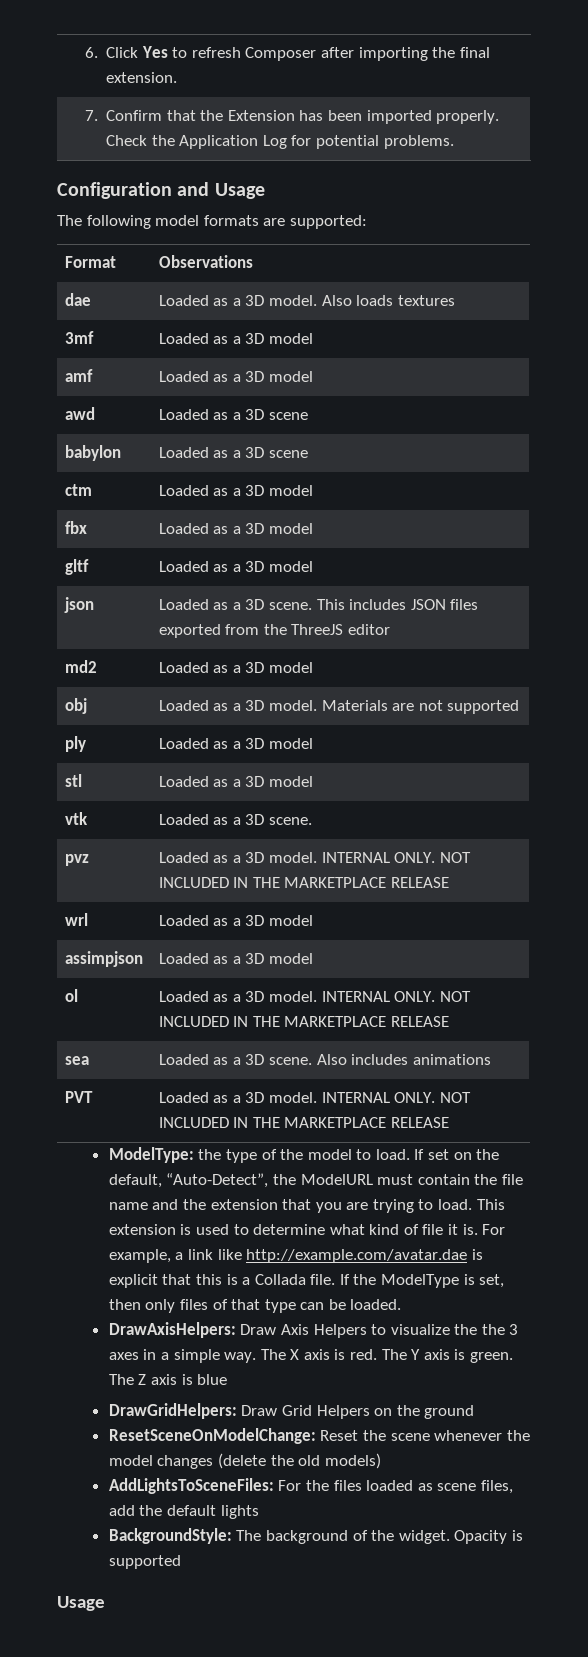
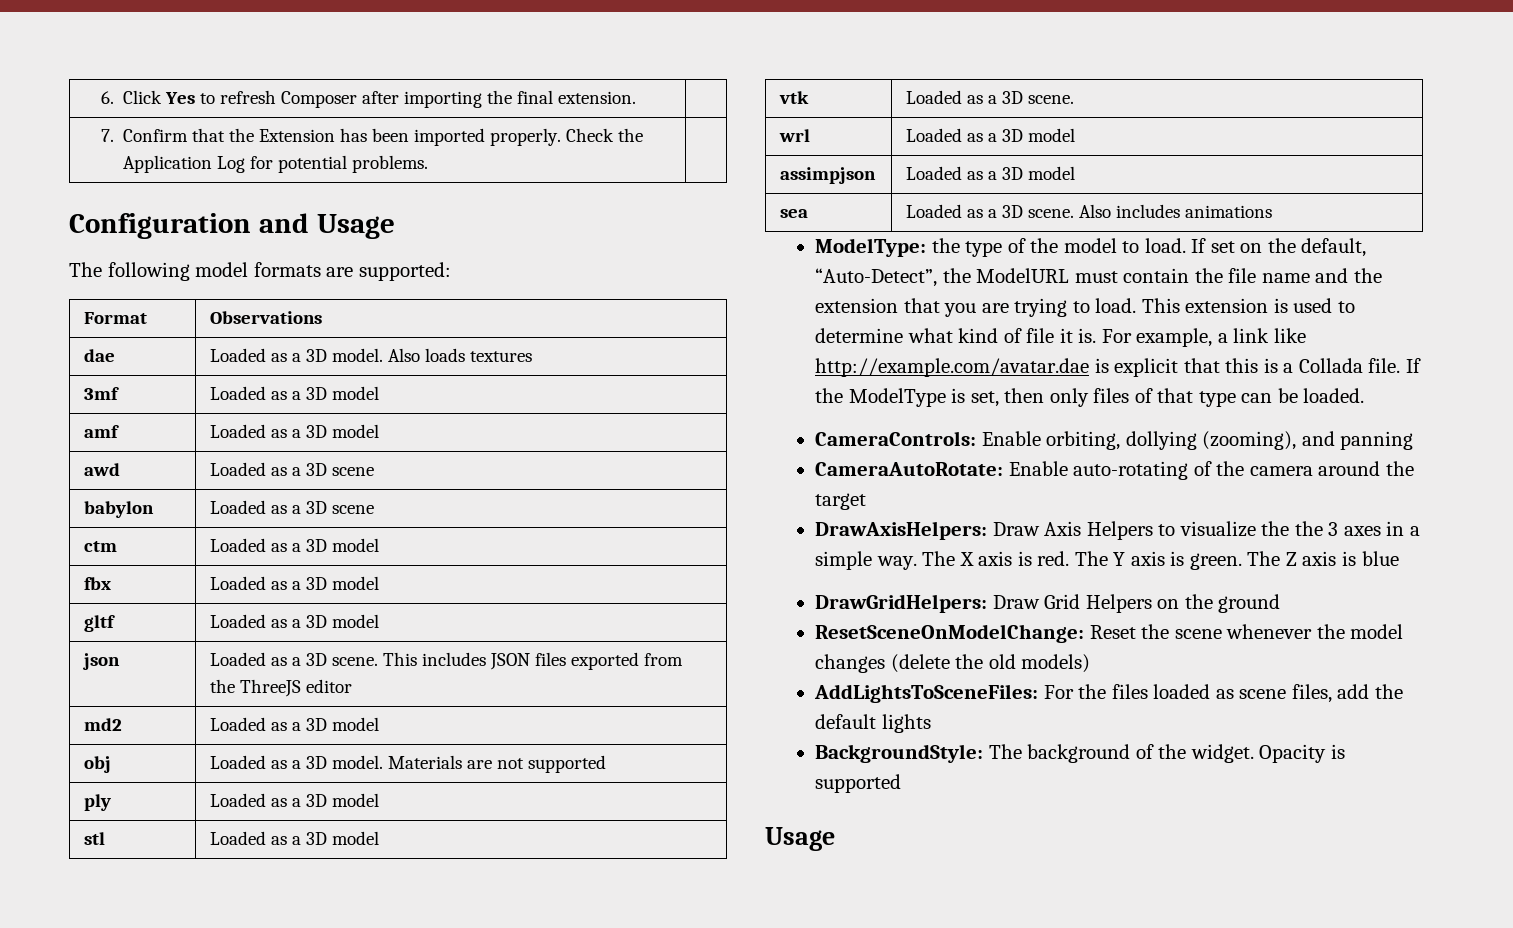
- pvz | Loaded as a 3D model. INTERNAL ONLY. NOT INCLUDED IN THE MARKETPLACE RELEASE
- ol | Loaded as a 3D model. INTERNAL ONLY. NOT INCLUDED IN THE MARKETPLACE RELEASE
- PVT | Loaded as a 3D model. INTERNAL ONLY. NOT INCLUDED IN THE MARKETPLACE RELEASE
+ CameraControls: Enable orbiting, dollying (zooming), and panning
+ CameraAutoRotate: Enable auto-rotating of the camera around the target

